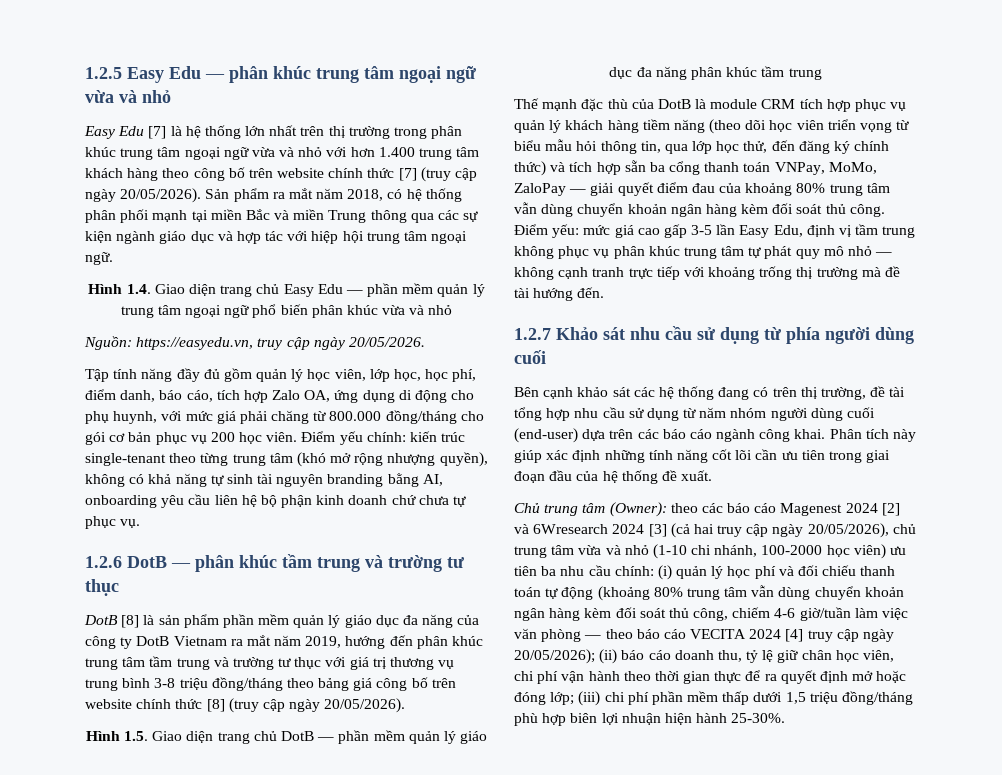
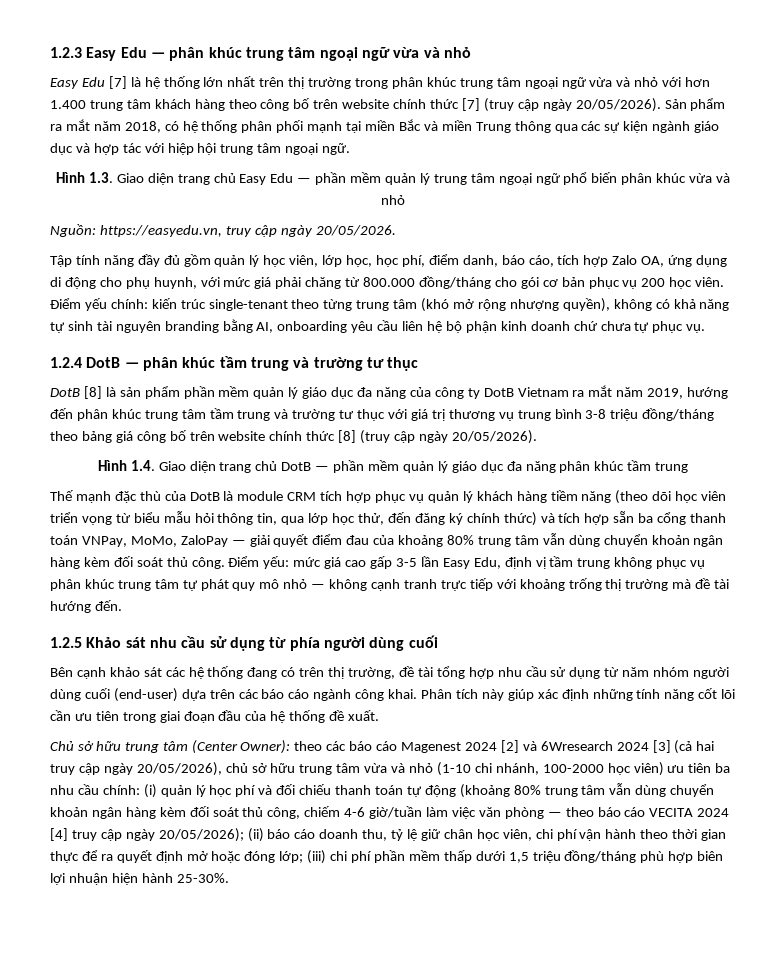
- 1.2.5 Easy Edu — phân khúc trung tâm ngoại ngữ vừa và nhỏ
+ 1.2.3 Easy Edu — phân khúc trung tâm ngoại ngữ vừa và nhỏ
- Hình 1.4. Giao diện trang chủ Easy Edu — phần mềm quản lý trung tâm ngoại ngữ phổ biến phân khúc vừa và nhỏ
+ Hình 1.3. Giao diện trang chủ Easy Edu — phần mềm quản lý trung tâm ngoại ngữ phổ biến phân khúc vừa và nhỏ
- 1.2.6 DotB — phân khúc tầm trung và trường tư thục
+ 1.2.4 DotB — phân khúc tầm trung và trường tư thục
- Hình 1.5. Giao diện trang chủ DotB — phần mềm quản lý giáo dục đa năng phân khúc tầm trung
+ Hình 1.4. Giao diện trang chủ DotB — phần mềm quản lý giáo dục đa năng phân khúc tầm trung
- 1.2.7 Khảo sát nhu cầu sử dụng từ phía người dùng cuối
+ 1.2.5 Khảo sát nhu cầu sử dụng từ phía người dùng cuối
- Chủ trung tâm (Owner):
+ Chủ sở hữu trung tâm (Center Owner):
- theo các báo cáo Magenest 2024 [2] và 6Wresearch 2024 [3] (cả hai truy cập ngày 20/05/2026), chủ trung tâm vừa và nhỏ (1-10 chi nhánh, 100-2000 học viên) ưu tiên ba nhu cầu chính:
+ theo các báo cáo Magenest 2024 [2] và 6Wresearch 2024 [3] (cả hai truy cập ngày 20/05/2026), chủ sở hữu trung tâm vừa và nhỏ (1-10 chi nhánh, 100-2000 học viên) ưu tiên ba nhu cầu chính:

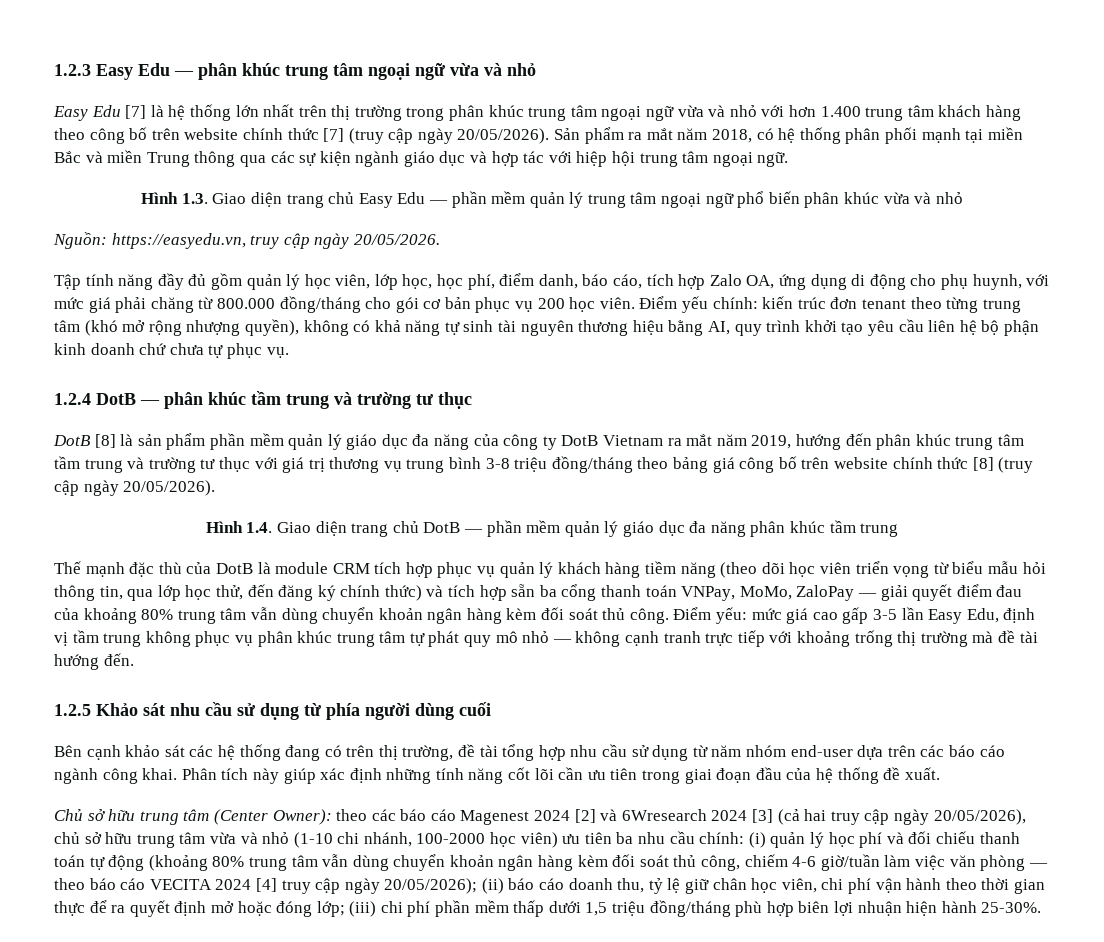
- Điểm yếu chính: kiến trúc single-tenant theo từng trung tâm (khó mở rộng nhượng quyền), không có khả năng tự sinh tài nguyên branding bằng AI, onboarding yêu cầu liên hệ bộ phận kinh doanh chứ chưa tự phục vụ.
+ Điểm yếu chính: kiến trúc đơn tenant theo từng trung tâm (khó mở rộng nhượng quyền), không có khả năng tự sinh tài nguyên thương hiệu bằng AI, quy trình khởi tạo yêu cầu liên hệ bộ phận kinh doanh chứ chưa tự phục vụ.
- Bên cạnh khảo sát các hệ thống đang có trên thị trường, đề tài tổng hợp nhu cầu sử dụng từ năm nhóm người dùng cuối (end-user) dựa trên các báo cáo ngành công khai.
+ Bên cạnh khảo sát các hệ thống đang có trên thị trường, đề tài tổng hợp nhu cầu sử dụng từ năm nhóm end-user dựa trên các báo cáo ngành công khai.

